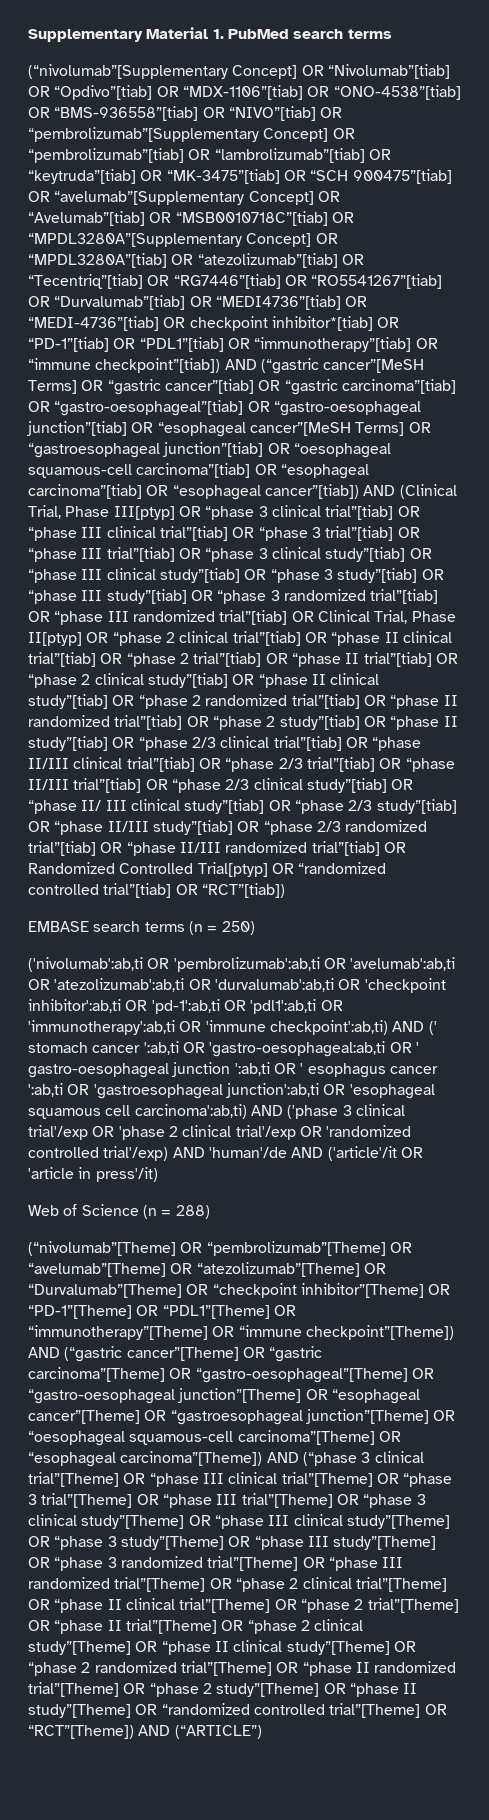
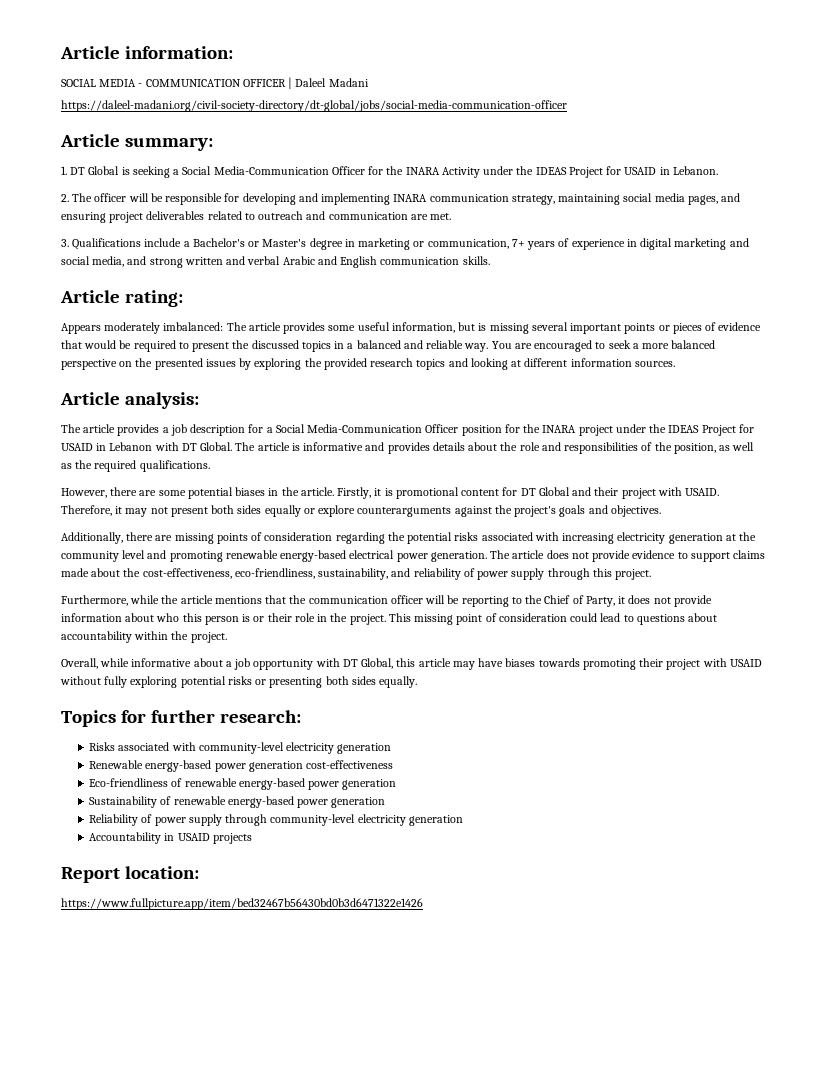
- Supplementary Material 1. PubMed search terms
- (“nivolumab”[Supplementary Concept] OR “Nivolumab”[tiab] OR “Opdivo”[tiab] OR “MDX-1106”[tiab] OR “ONO-4538”[tiab] OR “BMS-936558”[tiab] OR “NIVO”[tiab] OR “pembrolizumab”[Supplementary Concept] OR “pembrolizumab”[tiab] OR “lambrolizumab”[tiab] OR “keytruda”[tiab] OR “MK-3475”[tiab] OR “SCH 900475”[tiab] OR “avelumab”[Supplementary Concept] OR “Avelumab”[tiab] OR “MSB0010718C”[tiab] OR “MPDL3280A”[Supplementary Concept] OR “MPDL3280A”[tiab] OR “atezolizumab”[tiab] OR “Tecentriq”[tiab] OR “RG7446”[tiab] OR “RO5541267”[tiab] OR “Durvalumab”[tiab] OR “MEDI4736”[tiab] OR “MEDI-4736”[tiab] OR checkpoint inhibitor*[tiab] OR “PD-1”[tiab] OR “PDL1”[tiab] OR “immunotherapy”[tiab] OR “immune checkpoint”[tiab]) AND (“gastric cancer”[MeSH Terms] OR “gastric cancer”[tiab] OR “gastric carcinoma”[tiab] OR “gastro-oesophageal”[tiab] OR “gastro-oesophageal junction”[tiab] OR “esophageal cancer”[MeSH Terms] OR “gastroesophageal junction”[tiab] OR “oesophageal squamous-cell carcinoma”[tiab] OR “esophageal carcinoma”[tiab] OR “esophageal cancer”[tiab]) AND (Clinical Trial, Phase III[ptyp] OR “phase 3 clinical trial”[tiab] OR “phase III clinical trial”[tiab] OR “phase 3 trial”[tiab] OR “phase III trial”[tiab] OR “phase 3 clinical study”[tiab] OR “phase III clinical study”[tiab] OR “phase 3 study”[tiab] OR “phase III study”[tiab] OR “phase 3 randomized trial”[tiab] OR “phase III randomized trial”[tiab] OR Clinical Trial, Phase II[ptyp] OR “phase 2 clinical trial”[tiab] OR “phase II clinical trial”[tiab] OR “phase 2 trial”[tiab] OR “phase II trial”[tiab] OR “phase 2 clinical study”[tiab] OR “phase II clinical study”[tiab] OR “phase 2 randomized trial”[tiab] OR “phase II randomized trial”[tiab] OR “phase 2 study”[tiab] OR “phase II study”[tiab] OR “phase 2/3 clinical trial”[tiab] OR “phase II/III clinical trial”[tiab] OR “phase 2/3 trial”[tiab] OR “phase II/III trial”[tiab] OR “phase 2/3 clinical study”[tiab] OR “phase II/ III clinical study”[tiab] OR “phase 2/3 study”[tiab] OR “phase II/III study”[tiab] OR “phase 2/3 randomized trial”[tiab] OR “phase II/III randomized trial”[tiab] OR Randomized Controlled Trial[ptyp] OR “randomized controlled trial”[tiab] OR “RCT”[tiab])
- EMBASE search terms (n = 250)
- ('nivolumab':ab,ti OR 'pembrolizumab':ab,ti OR 'avelumab':ab,ti OR 'atezolizumab':ab,ti OR 'durvalumab':ab,ti OR 'checkpoint inhibitor':ab,ti OR 'pd-1':ab,ti OR 'pdl1':ab,ti OR 'immunotherapy':ab,ti OR 'immune checkpoint':ab,ti) AND (' stomach cancer ':ab,ti OR 'gastro-oesophageal:ab,ti OR ' gastro-oesophageal junction ':ab,ti OR ' esophagus cancer ':ab,ti OR 'gastroesophageal junction':ab,ti OR 'esophageal squamous cell carcinoma':ab,ti) AND ('phase 3 clinical trial'/exp OR 'phase 2 clinical trial'/exp OR 'randomized controlled trial'/exp) AND 'human'/de AND ('article'/it OR 'article in press'/it)
- Web of Science (n = 288)
- (“nivolumab”[Theme] OR “pembrolizumab”[Theme] OR “avelumab”[Theme] OR “atezolizumab”[Theme] OR “Durvalumab”[Theme] OR “checkpoint inhibitor”[Theme] OR “PD-1”[Theme] OR “PDL1”[Theme] OR “immunotherapy”[Theme] OR “immune checkpoint”[Theme]) AND (“gastric cancer”[Theme] OR “gastric carcinoma”[Theme] OR “gastro-oesophageal”[Theme] OR “gastro-oesophageal junction”[Theme] OR “esophageal cancer”[Theme] OR “gastroesophageal junction”[Theme] OR “oesophageal squamous-cell carcinoma”[Theme] OR “esophageal carcinoma”[Theme]) AND (“phase 3 clinical trial”[Theme] OR “phase III clinical trial”[Theme] OR “phase 3 trial”[Theme] OR “phase III trial”[Theme] OR “phase 3 clinical study”[Theme] OR “phase III clinical study”[Theme] OR “phase 3 study”[Theme] OR “phase III study”[Theme] OR “phase 3 randomized trial”[Theme] OR “phase III randomized trial”[Theme] OR “phase 2 clinical trial”[Theme] OR “phase II clinical trial”[Theme] OR “phase 2 trial”[Theme] OR “phase II trial”[Theme] OR “phase 2 clinical study”[Theme] OR “phase II clinical study”[Theme] OR “phase 2 randomized trial”[Theme] OR “phase II randomized trial”[Theme] OR “phase 2 study”[Theme] OR “phase II study”[Theme] OR “randomized controlled trial”[Theme] OR “RCT”[Theme]) AND (“ARTICLE”)
+ Article information:
+ SOCIAL MEDIA - COMMUNICATION OFFICER | Daleel Madani
+ https://daleel-madani.org/civil-society-directory/dt-global/jobs/social-media-communication-officer
+ Article summary:
+ 1. DT Global is seeking a Social Media-Communication Officer for the INARA Activity under the IDEAS Project for USAID in Lebanon.
+ 2. The officer will be responsible for developing and implementing INARA communication strategy, maintaining social media pages, and ensuring project deliverables related to outreach and communication are met.
+ 3. Qualifications include a Bachelor's or Master's degree in marketing or communication, 7+ years of experience in digital marketing and social media, and strong written and verbal Arabic and English communication skills.
+ Article rating:
+ Appears moderately imbalanced: The article provides some useful information, but is missing several important points or pieces of evidence that would be required to present the discussed topics in a balanced and reliable way. You are encouraged to seek a more balanced perspective on the presented issues by exploring the provided research topics and looking at different information sources.
+ Article analysis:
+ The article provides a job description for a Social Media-Communication Officer position for the INARA project under the IDEAS Project for USAID in Lebanon with DT Global. The article is informative and provides details about the role and responsibilities of the position, as well as the required qualifications.
+ However, there are some potential biases in the article. Firstly, it is promotional content for DT Global and their project with USAID. Therefore, it may not present both sides equally or explore counterarguments against the project's goals and objectives.
+ Additionally, there are missing points of consideration regarding the potential risks associated with increasing electricity generation at the community level and promoting renewable energy-based electrical power generation. The article does not provide evidence to support claims made about the cost-effectiveness, eco-friendliness, sustainability, and reliability of power supply through this project.
+ Furthermore, while the article mentions that the communication officer will be reporting to the Chief of Party, it does not provide information about who this person is or their role in the project. This missing point of consideration could lead to questions about accountability within the project.
+ Overall, while informative about a job opportunity with DT Global, this article may have biases towards promoting their project with USAID without fully exploring potential risks or presenting both sides equally.
+ Topics for further research:
+ Risks associated with community-level electricity generation
+ Renewable energy-based power generation cost-effectiveness
+ Eco-friendliness of renewable energy-based power generation
+ Sustainability of renewable energy-based power generation
+ Reliability of power supply through community-level electricity generation
+ Accountability in USAID projects
+ Report location:
+ https://www.fullpicture.app/item/bed32467b56430bd0b3d6471322e1426

